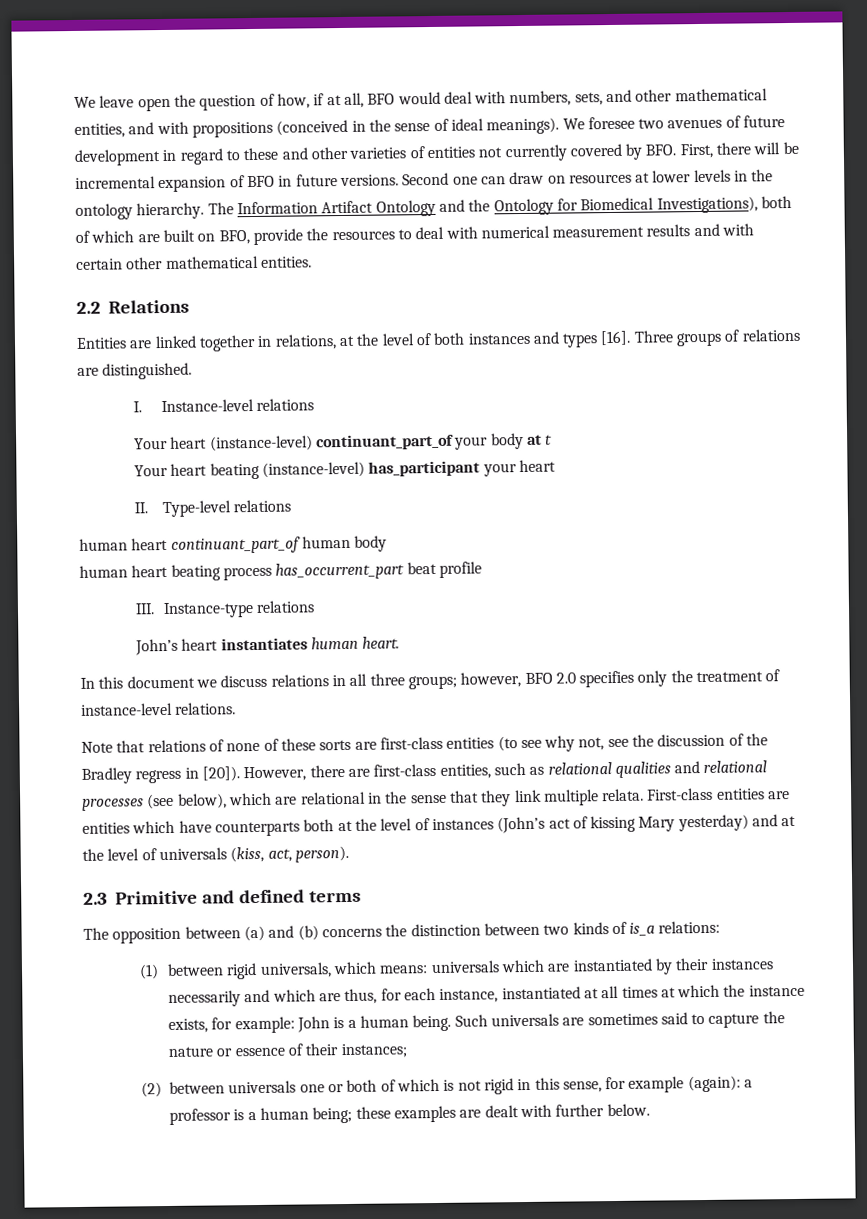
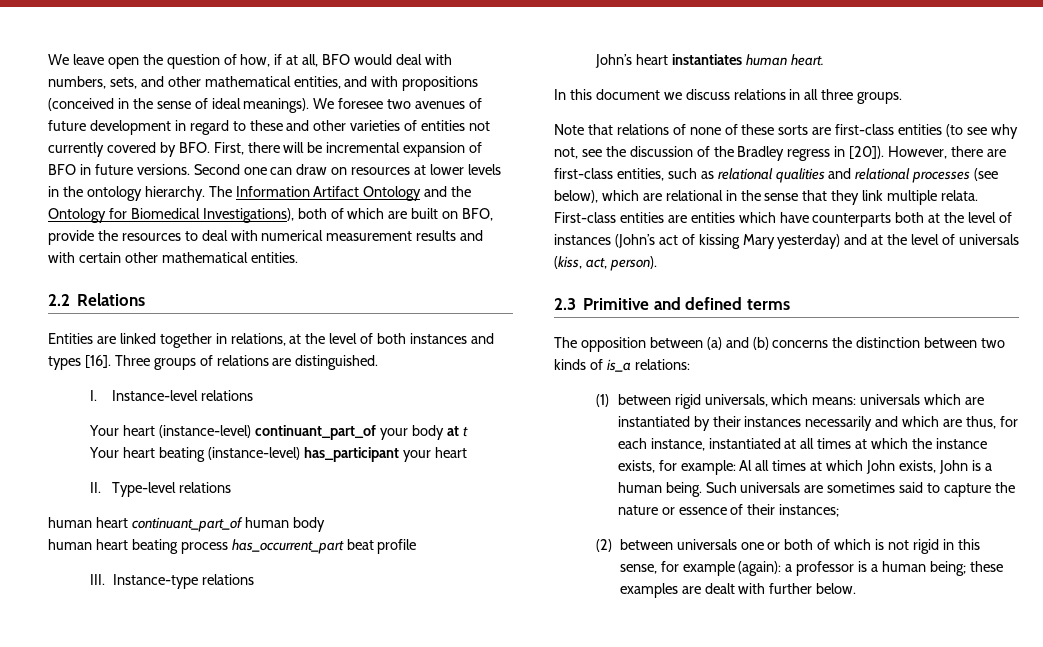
- In this document we discuss relations in all three groups; however, BFO 2.0 specifies only the treatment of instance-level relations.
+ In this document we discuss relations in all three groups.
- (1) between rigid universals, which means: universals which are instantiated by their instances necessarily and which are thus, for each instance, instantiated at all times at which the instance exists, for example: John is a human being.
+ (1) between rigid universals, which means: universals which are instantiated by their instances necessarily and which are thus, for each instance, instantiated at all times at which the instance exists, for example: Al all times at which John exists, John is a human being.

